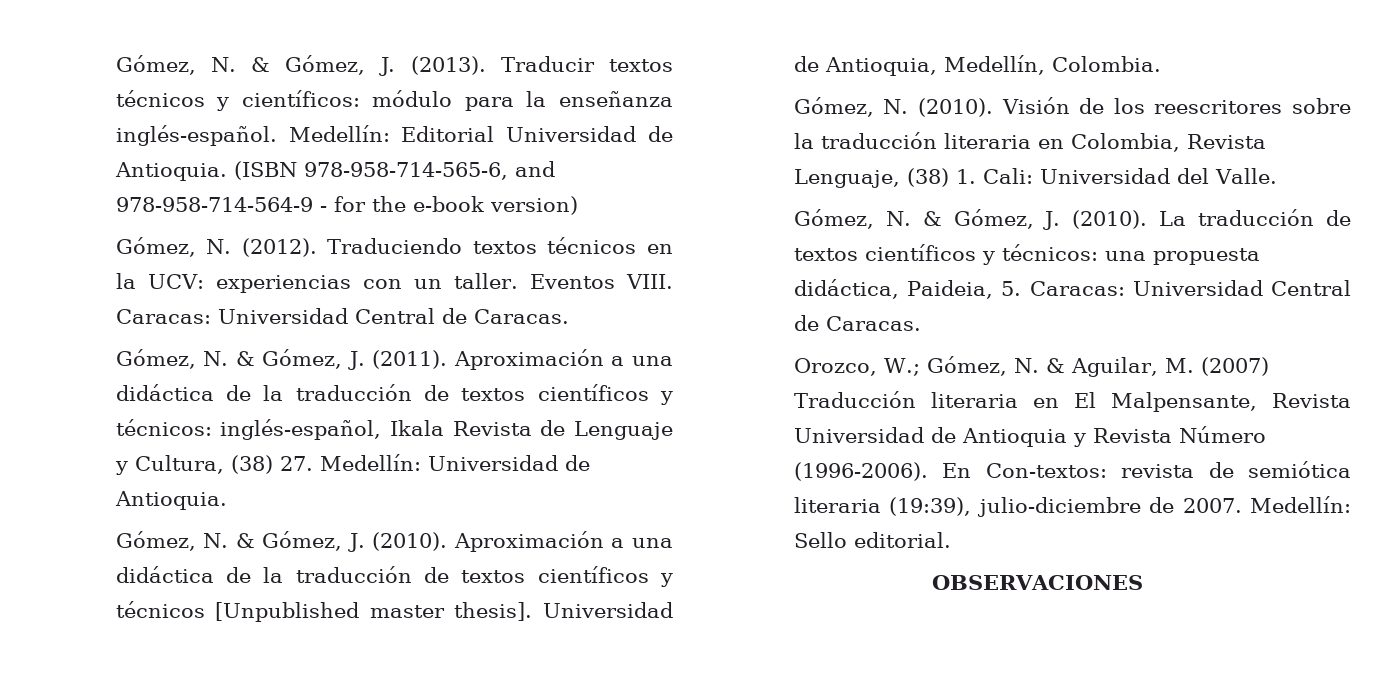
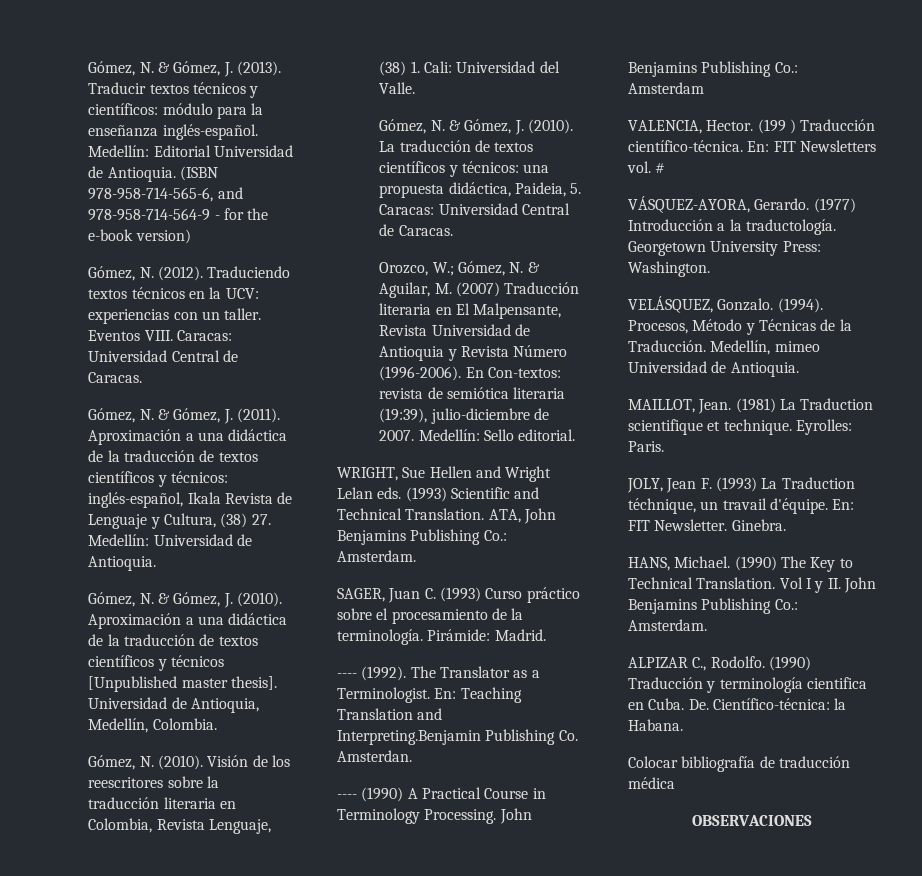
+ WRIGHT, Sue Hellen and Wright Lelan eds. (1993) Scientific and Technical Translation. ATA, John Benjamins Publishing Co.: Amsterdam.
+ SAGER, Juan C. (1993) Curso práctico sobre el procesamiento de la terminología. Pirámide: Madrid.
+ ---- (1992). The Translator as a Terminologist. En: Teaching Translation and Interpreting.Benjamin Publishing Co. Amsterdan.
+ ---- (1990) A Practical Course in Terminology Processing. John Benjamins Publishing Co.: Amsterdam
+ VALENCIA, Hector. (199 ) Traducción científico-técnica. En: FIT Newsletters vol. #
+ VÁSQUEZ-AYORA, Gerardo. (1977) Introducción a la traductología. Georgetown University Press: Washington.
+ VELÁSQUEZ, Gonzalo. (1994). Procesos, Método y Técnicas de la Traducción. Medellín, mimeo Universidad de Antioquia.
+ MAILLOT, Jean. (1981) La Traduction scientifique et technique. Eyrolles: Paris.
+ JOLY, Jean F. (1993) La Traduction téchnique, un travail d'équipe. En: FIT Newsletter. Ginebra.
+ HANS, Michael. (1990) The Key to Technical Translation. Vol I y II. John Benjamins Publishing Co.: Amsterdam.
+ ALPIZAR C., Rodolfo. (1990) Traducción y terminología cientifica en Cuba. De. Científico-técnica: la Habana.
+ Colocar bibliografía de traducción médica

